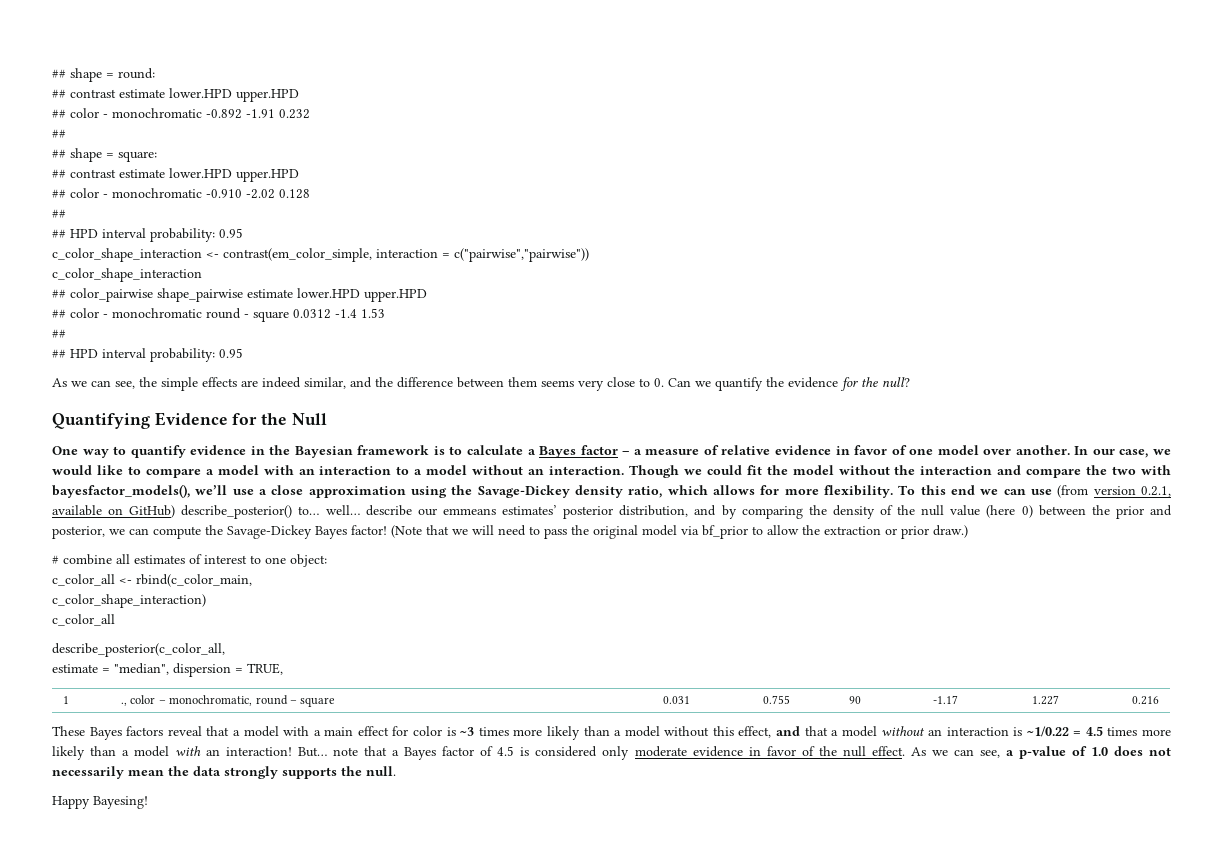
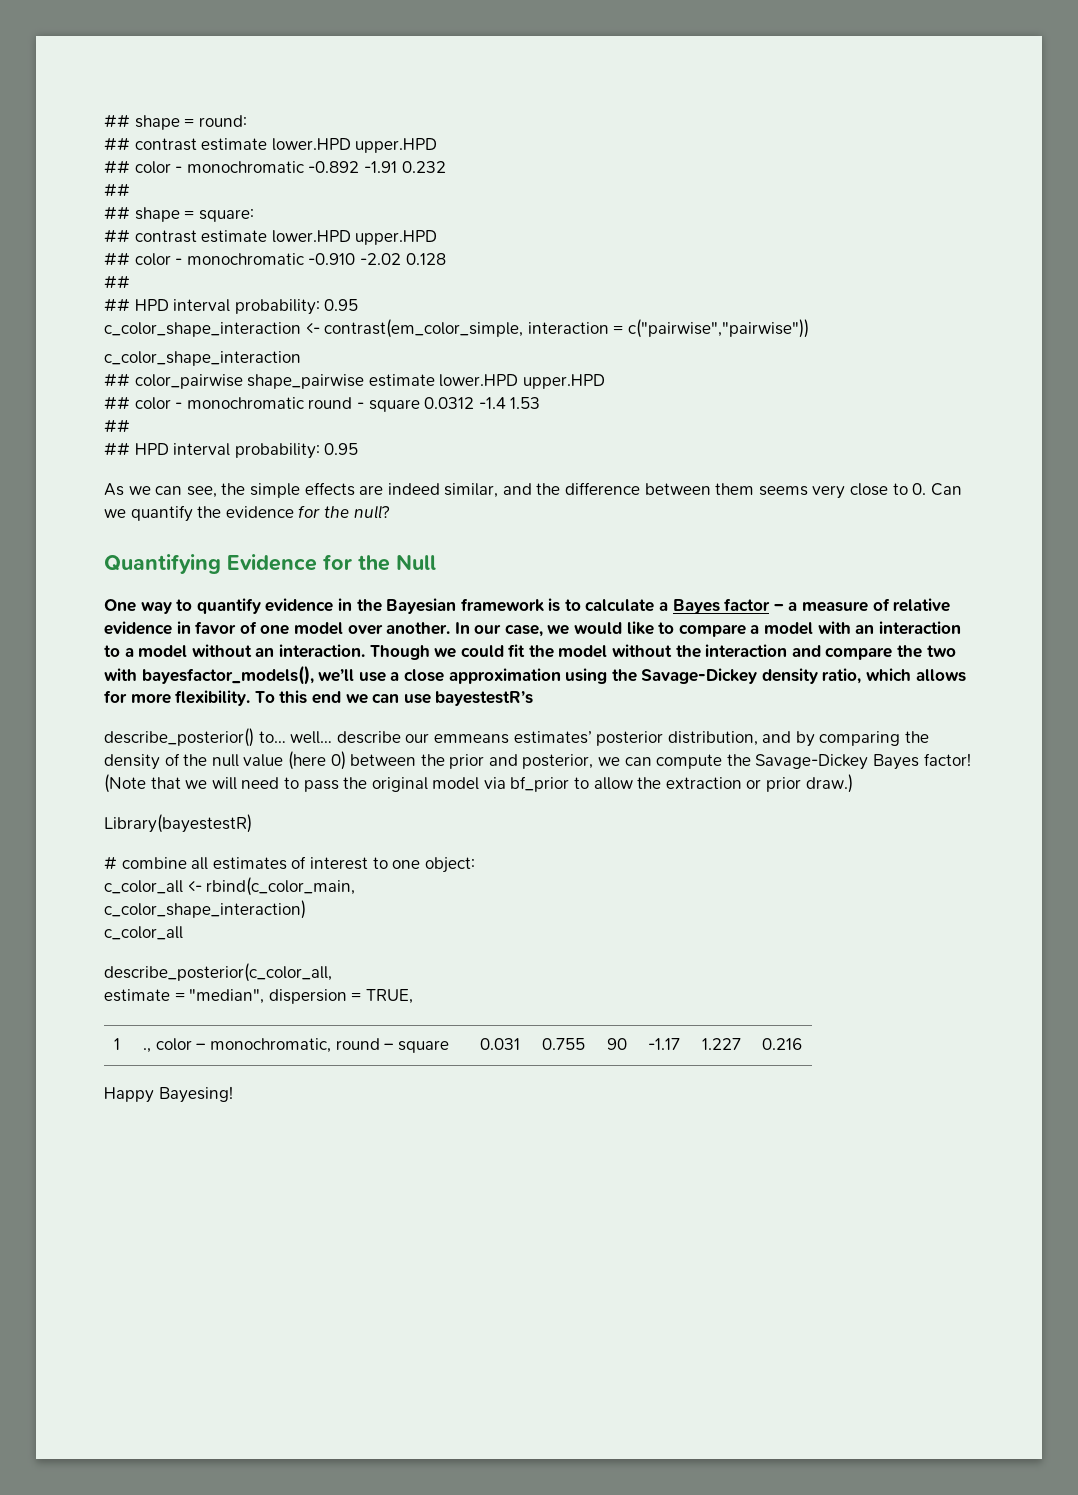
- To this end we can use (from version 0.2.1, available on GitHub) describe_posterior() to… well… describe our emmeans estimates’ posterior distribution, and by comparing the density of the null value (here 0) between the prior and posterior, we can compute the Savage-Dickey Bayes factor!
+ To this end we can use bayestestR’s
+ describe_posterior() to… well… describe our emmeans estimates’ posterior distribution, and by comparing the density of the null value (here 0) between the prior and posterior, we can compute the Savage-Dickey Bayes factor!
+ Library(bayestestR)
- These Bayes factors reveal that a model with a main effect for color is ~3 times more likely than a model without this effect, and that a model without an interaction is ~1/0.22 = 4.5 times more likely than a model with an interaction! But… note that a Bayes factor of 4.5 is considered only moderate evidence in favor of the null effect. As we can see, a p-value of 1.0 does not necessarily mean the data strongly supports the null.

